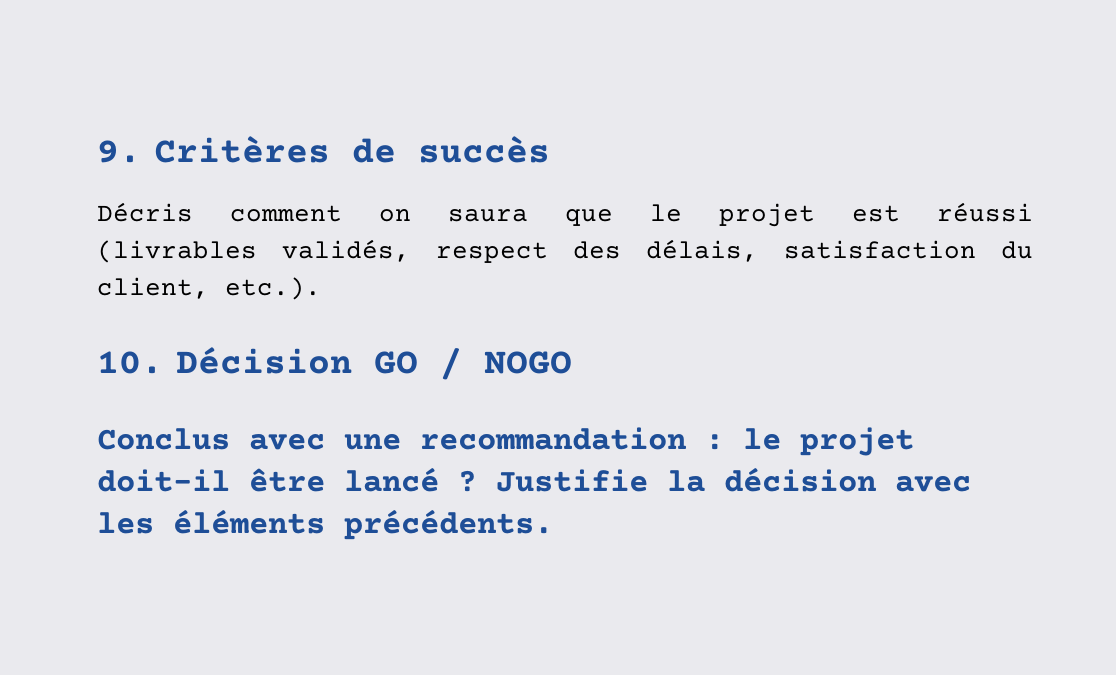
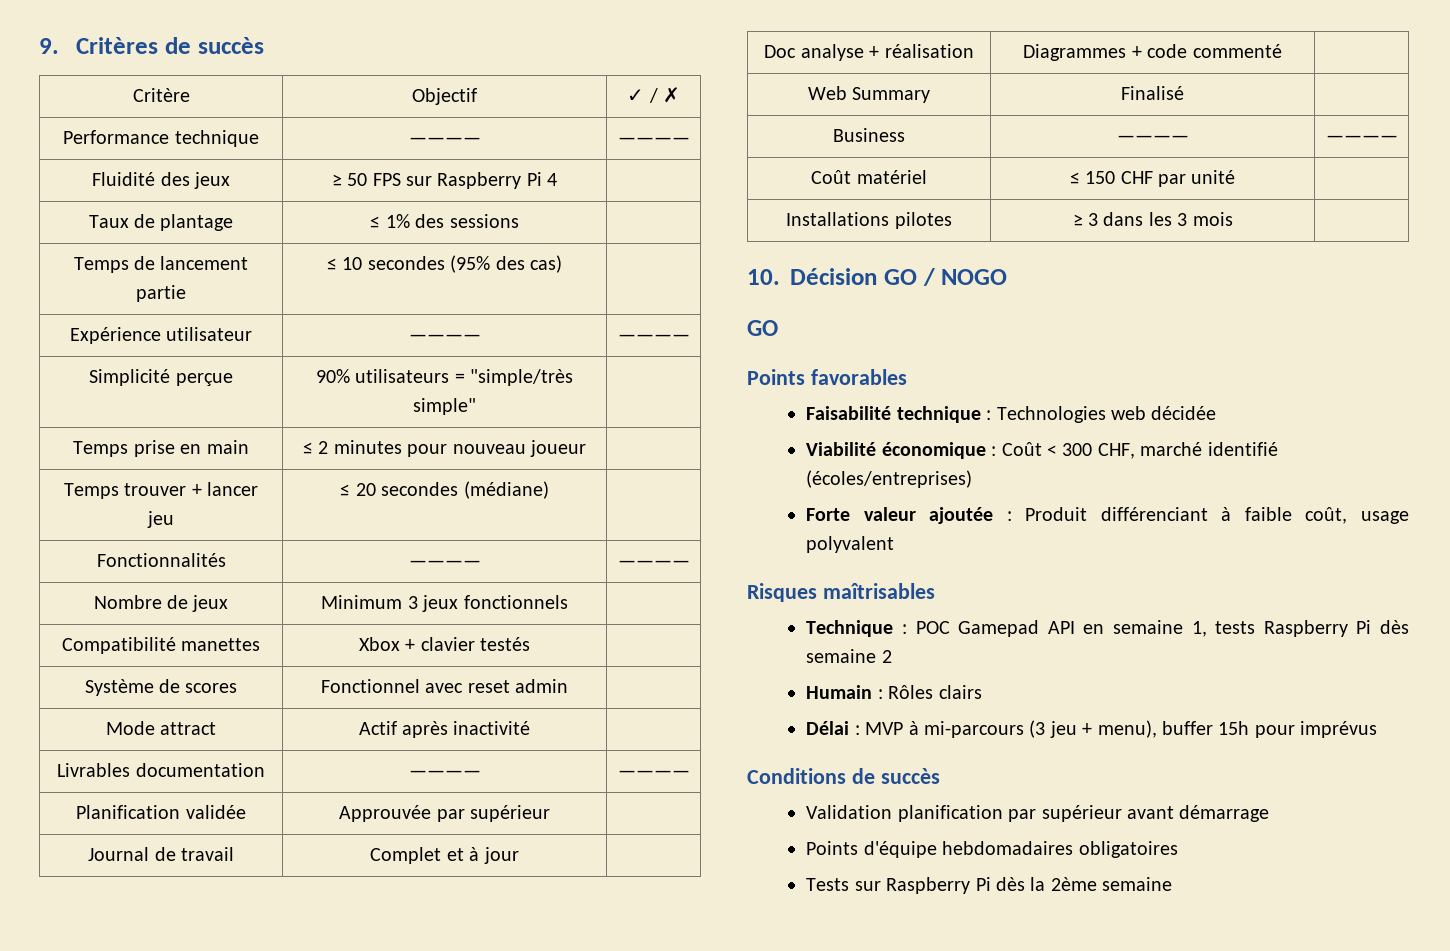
- Décris comment on saura que le projet est réussi (livrables validés, respect des délais, satisfaction du client, etc.).
+ Critère | Objectif | ✓ / ✗
+ Performance technique | ———— | ————
+ Fluidité des jeux | ≥ 50 FPS sur Raspberry Pi 4 |
+ Taux de plantage | ≤ 1% des sessions |
+ Temps de lancement partie | ≤ 10 secondes (95% des cas) |
+ Expérience utilisateur | ———— | ————
+ Simplicité perçue | 90% utilisateurs = "simple/très simple" |
+ Temps prise en main | ≤ 2 minutes pour nouveau joueur |
+ Temps trouver + lancer jeu | ≤ 20 secondes (médiane) |
+ Fonctionnalités | ———— | ————
+ Nombre de jeux | Minimum 3 jeux fonctionnels |
+ Compatibilité manettes | Xbox + clavier testés |
+ Système de scores | Fonctionnel avec reset admin |
+ Mode attract | Actif après inactivité |
+ Livrables documentation | ———— | ————
+ Planification validée | Approuvée par supérieur |
+ Journal de travail | Complet et à jour |
+ Doc analyse + réalisation | Diagrammes + code commenté |
+ Web Summary | Finalisé |
+ Business | ———— | ————
+ Coût matériel | ≤ 150 CHF par unité |
+ Installations pilotes | ≥ 3 dans les 3 mois |
  10. Décision GO / NOGO
- Conclus avec une recommandation : le projet doit-il être lancé ? Justifie la décision avec les éléments précédents.
+ GO
+ Points favorables
+ Faisabilité technique : Technologies web décidée
+ Viabilité économique : Coût < 300 CHF, marché identifié (écoles/entreprises)
+ Forte valeur ajoutée : Produit différenciant à faible coût, usage polyvalent
+ Risques maîtrisables
+ Technique : POC Gamepad API en semaine 1, tests Raspberry Pi dès semaine 2
+ Humain : Rôles clairs
+ Délai : MVP à mi-parcours (3 jeu + menu), buffer 15h pour imprévus
+ Conditions de succès
+ Validation planification par supérieur avant démarrage
+ Points d'équipe hebdomadaires obligatoires
+ Tests sur Raspberry Pi dès la 2ème semaine

